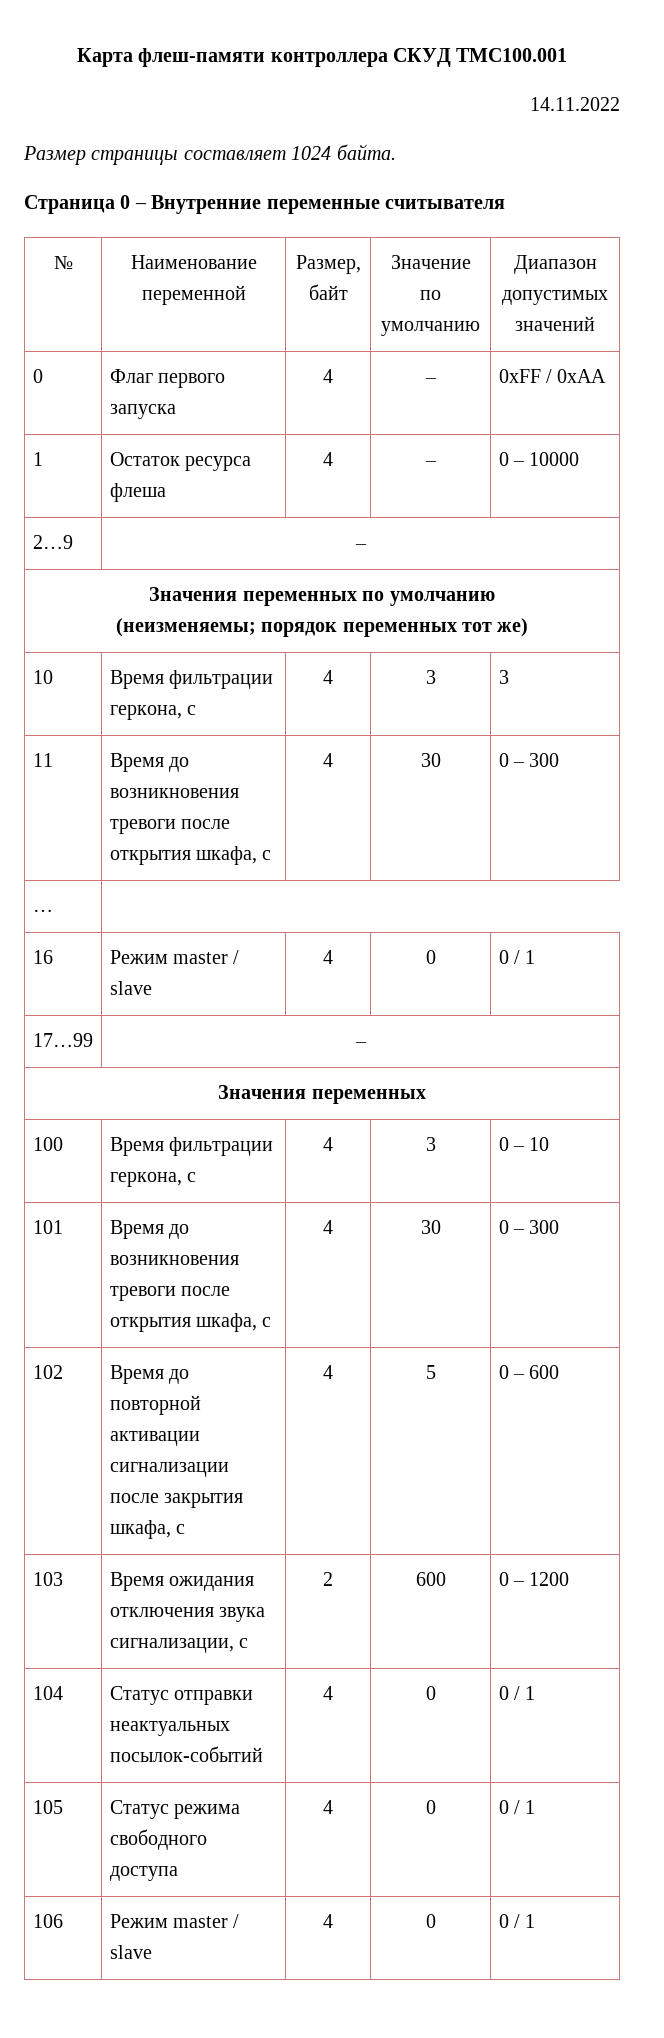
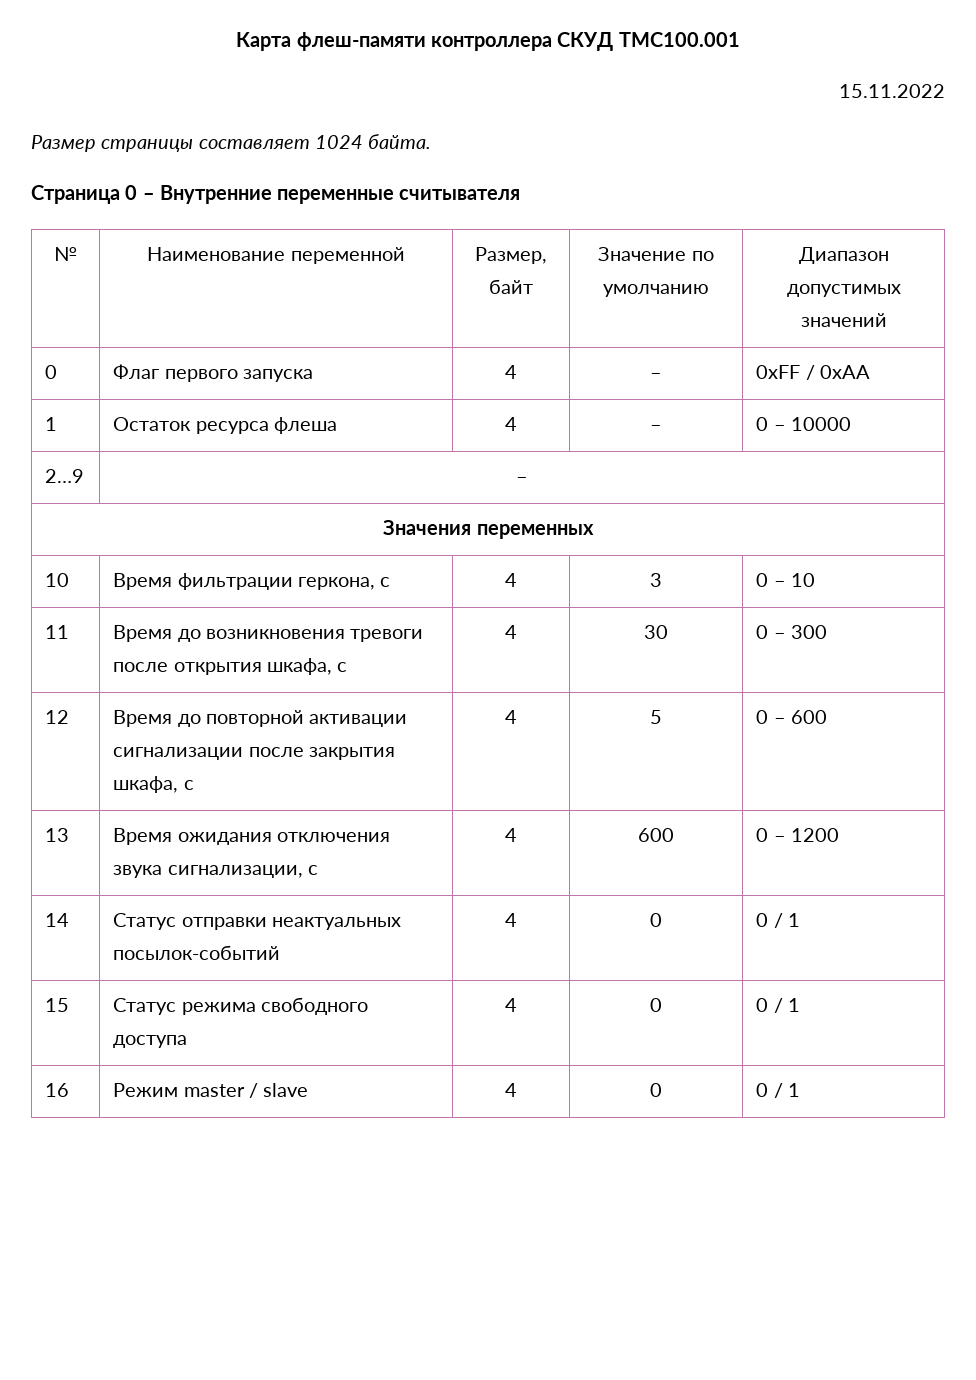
- 14.11.2022
+ 15.11.2022
- Значения переменных по умолчанию
- (неизменяемы; порядок переменных тот же)
+ Значения переменных
- 10 | Время фильтрации геркона, с | 4 | 3 | 3
+ 10 | Время фильтрации геркона, с | 4 | 3 | 0 – 10
- …
- 16 | Режим master / slave | 4 | 0 | 0 / 1
- 17…99 | –
- Значения переменных
- 100 | Время фильтрации геркона, с | 4 | 3 | 0 – 10
- 101 | Время до возникновения тревоги после открытия шкафа, с | 4 | 30 | 0 – 300
- 102 | Время до повторной активации сигнализации после закрытия шкафа, с | 4 | 5 | 0 – 600
+ 12 | Время до повторной активации сигнализации после закрытия шкафа, с | 4 | 5 | 0 – 600
- 103 | Время ожидания отключения звука сигнализации, с | 2 | 600 | 0 – 1200
+ 13 | Время ожидания отключения звука сигнализации, с | 4 | 600 | 0 – 1200
- 104 | Статус отправки неактуальных посылок-событий | 4 | 0 | 0 / 1
+ 14 | Статус отправки неактуальных посылок-событий | 4 | 0 | 0 / 1
- 105 | Статус режима свободного доступа | 4 | 0 | 0 / 1
+ 15 | Статус режима свободного доступа | 4 | 0 | 0 / 1
- 106 | Режим master / slave | 4 | 0 | 0 / 1
+ 16 | Режим master / slave | 4 | 0 | 0 / 1

